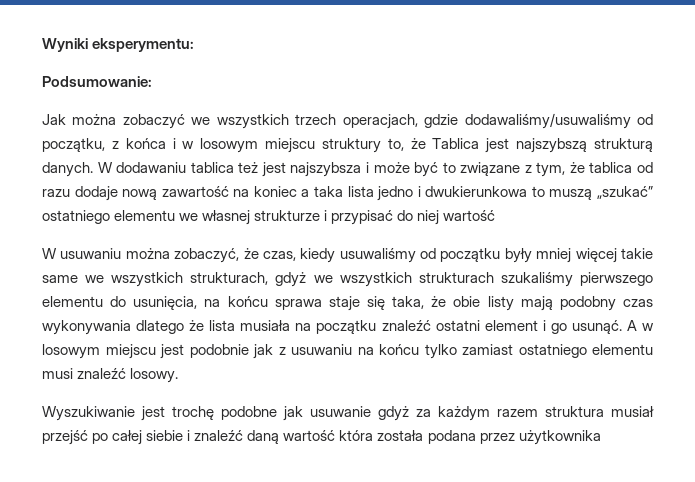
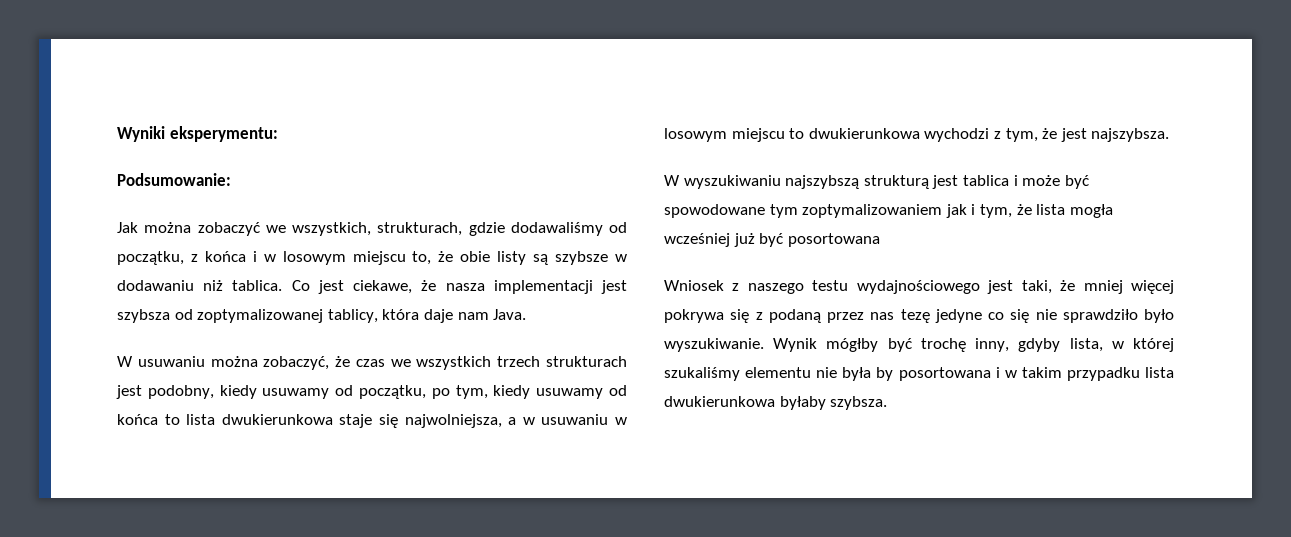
- Jak można zobaczyć we wszystkich trzech operacjach, gdzie dodawaliśmy/usuwaliśmy od początku, z końca i w losowym miejscu struktury to, że Tablica jest najszybszą strukturą danych. W dodawaniu tablica też jest najszybsza i może być to związane z tym, że tablica od razu dodaje nową zawartość na koniec a taka lista jedno i dwukierunkowa to muszą „szukać” ostatniego elementu we własnej strukturze i przypisać do niej wartość
+ Jak można zobaczyć we wszystkich, strukturach, gdzie dodawaliśmy od początku, z końca i w losowym miejscu to, że obie listy są szybsze w dodawaniu niż tablica. Co jest ciekawe, że nasza implementacji jest szybsza od zoptymalizowanej tablicy, która daje nam Java.
- W usuwaniu można zobaczyć, że czas, kiedy usuwaliśmy od początku były mniej więcej takie same we wszystkich strukturach, gdyż we wszystkich strukturach szukaliśmy pierwszego elementu do usunięcia, na końcu sprawa staje się taka, że obie listy mają podobny czas wykonywania dlatego że lista musiała na początku znaleźć ostatni element i go usunąć. A w losowym miejscu jest podobnie jak z usuwaniu na końcu tylko zamiast ostatniego elementu musi znaleźć losowy.
- Wyszukiwanie jest trochę podobne jak usuwanie gdyż za każdym razem struktura musiał przejść po całej siebie i znaleźć daną wartość która została podana przez użytkownika
+ W usuwaniu można zobaczyć, że czas we wszystkich trzech strukturach jest podobny, kiedy usuwamy od początku, po tym, kiedy usuwamy od końca to lista dwukierunkowa staje się najwolniejsza, a w usuwaniu w losowym miejscu to dwukierunkowa wychodzi z tym, że jest najszybsza.
+ W wyszukiwaniu najszybszą strukturą jest tablica i może być spowodowane tym zoptymalizowaniem jak i tym, że lista mogła wcześniej już być posortowana
+ Wniosek z naszego testu wydajnościowego jest taki, że mniej więcej pokrywa się z podaną przez nas tezę jedyne co się nie sprawdziło było wyszukiwanie. Wynik mógłby być trochę inny, gdyby lista, w której szukaliśmy elementu nie była by posortowana i w takim przypadku lista dwukierunkowa byłaby szybsza.

